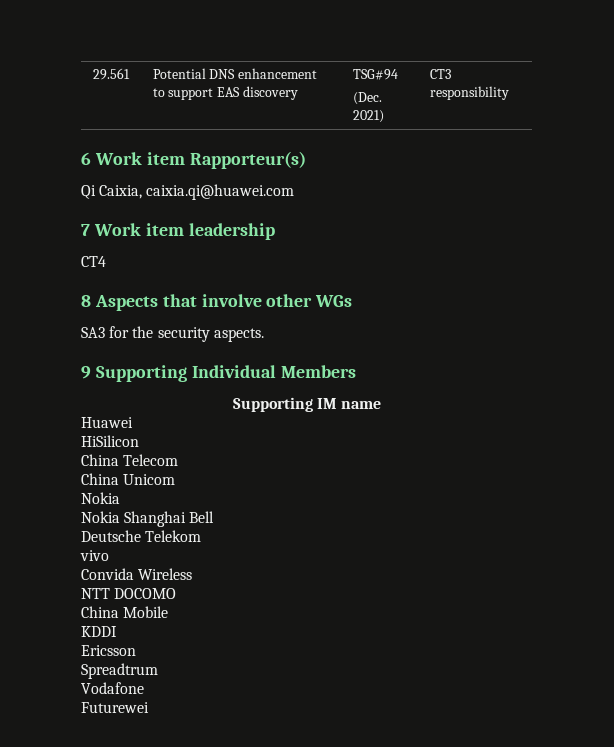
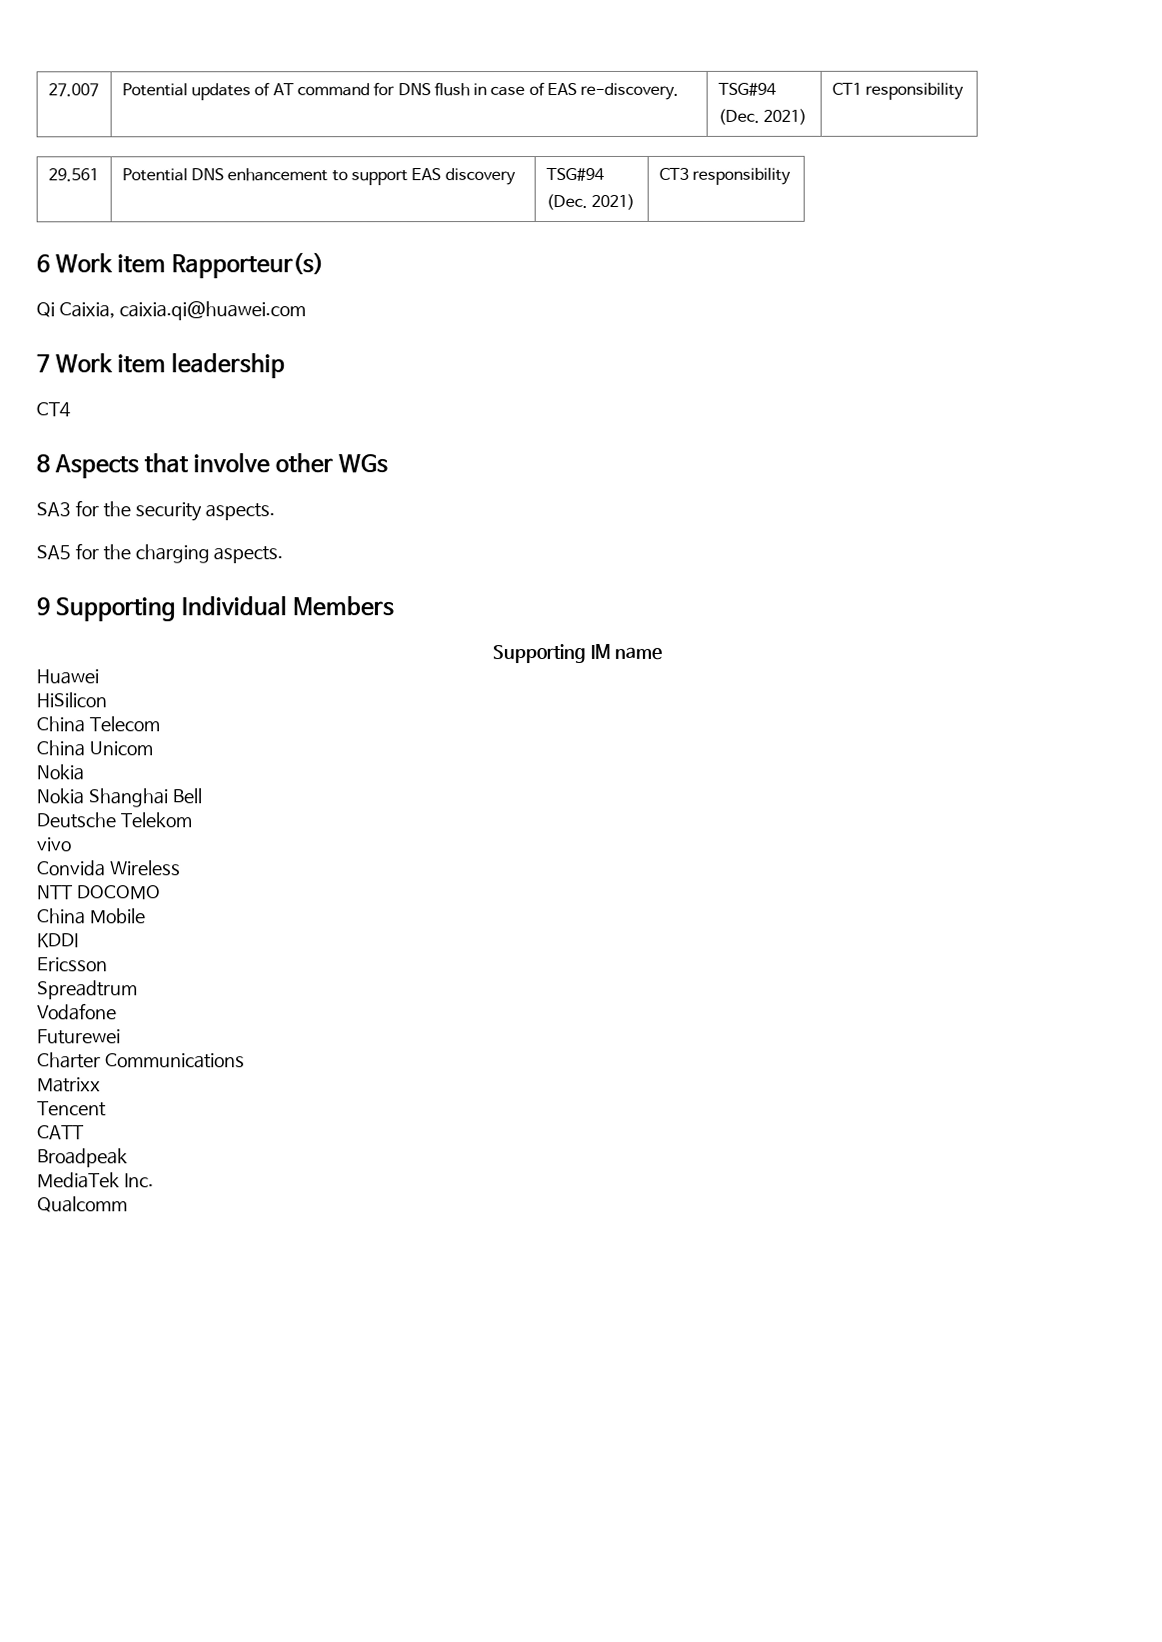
+ 27.007 | Potential updates of AT command for DNS flush in case of EAS re-discovery. | TSG#94
+ (Dec. 2021) | CT1 responsibility
+ SA5 for the charging aspects.
+ Charter Communications
+ Matrixx
+ Tencent
+ CATT
+ Broadpeak
+ MediaTek Inc.
+ Qualcomm

